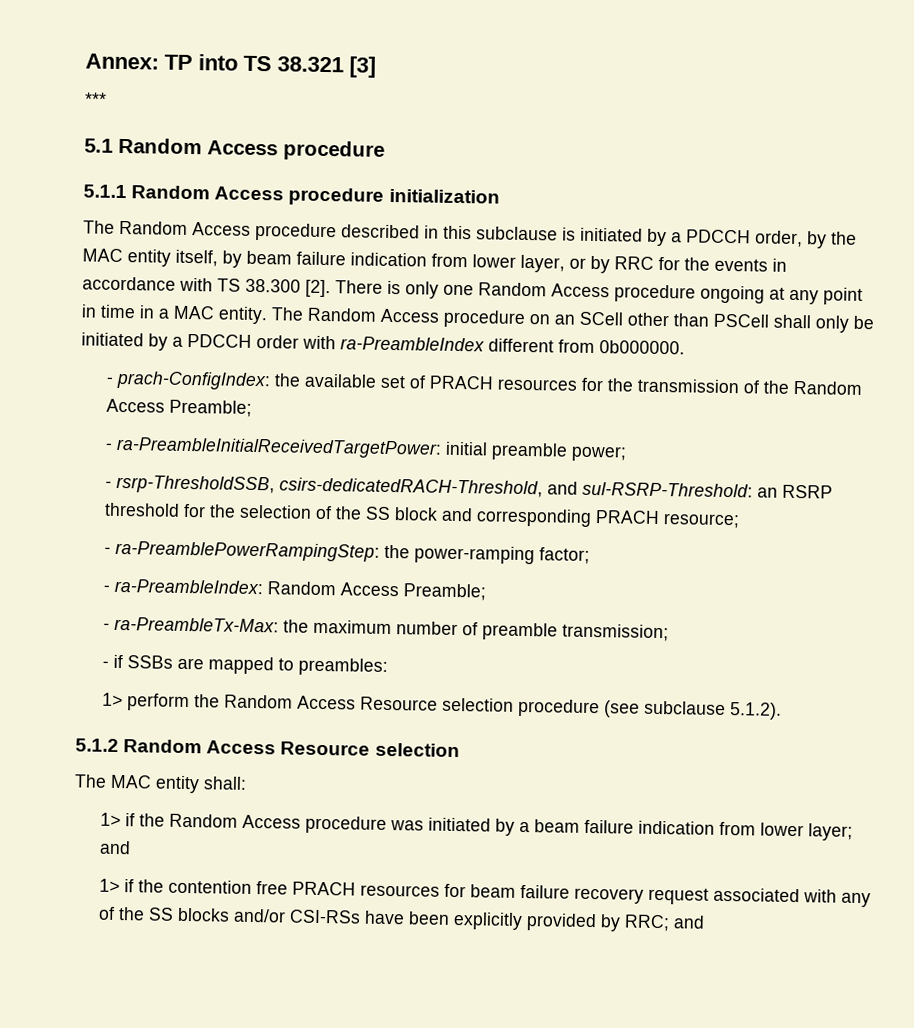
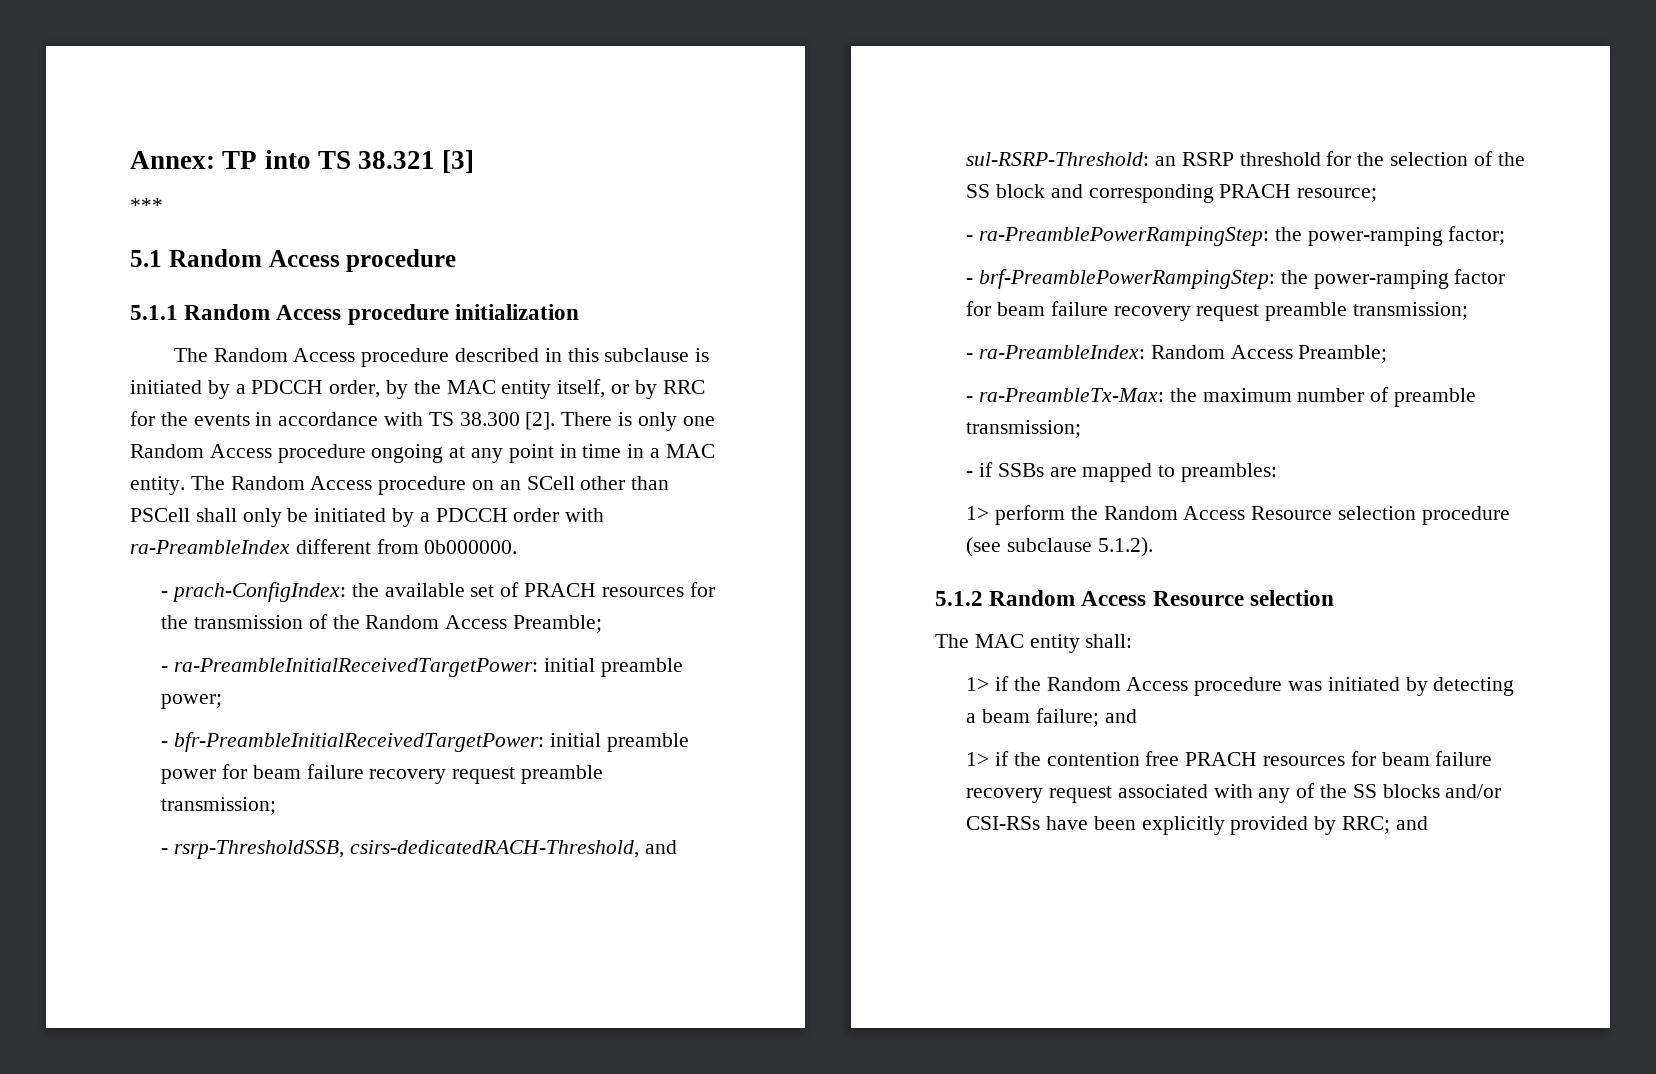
- The Random Access procedure described in this subclause is initiated by a PDCCH order, by the MAC entity itself, by beam failure indication from lower layer, or by RRC for the events in accordance with TS 38.300 [2].
+ The Random Access procedure described in this subclause is initiated by a PDCCH order, by the MAC entity itself, or by RRC for the events in accordance with TS 38.300 [2].
+ - bfr-PreambleInitialReceivedTargetPower: initial preamble power for beam failure recovery request preamble transmission;
+ - brf-PreamblePowerRampingStep: the power-ramping factor for beam failure recovery request preamble transmission;
- 1> if the Random Access procedure was initiated by a beam failure indication from lower layer; and
+ 1> if the Random Access procedure was initiated by detecting a beam failure; and

